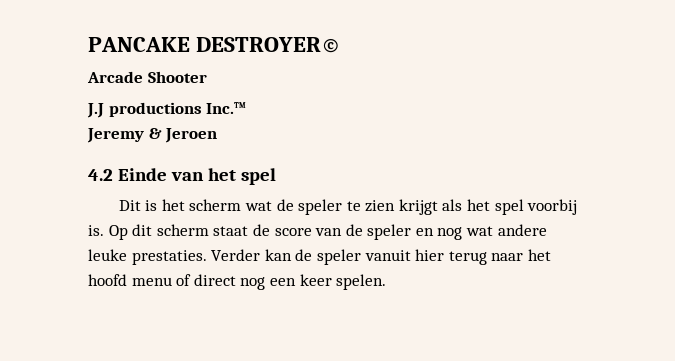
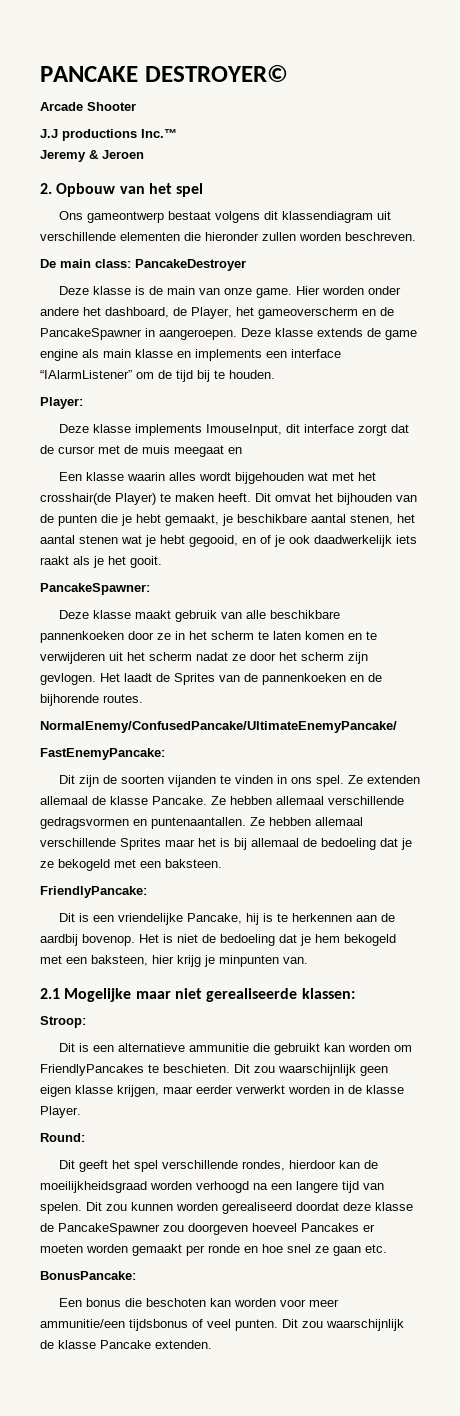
- 4.2 Einde van het spel
+ 2. Opbouw van het spel
- Dit is het scherm wat de speler te zien krijgt als het spel voorbij is. Op dit scherm staat de score van de speler en nog wat andere leuke prestaties. Verder kan de speler vanuit hier terug naar het hoofd menu of direct nog een keer spelen.
+ Ons gameontwerp bestaat volgens dit klassendiagram uit verschillende elementen die hieronder zullen worden beschreven.
+ De main class: PancakeDestroyer
+ Deze klasse is de main van onze game. Hier worden onder andere het dashboard, de Player, het gameoverscherm en de PancakeSpawner in aangeroepen. Deze klasse extends de game engine als main klasse en implements een interface “IAlarmListener” om de tijd bij te houden.
+ Player:
+ Deze klasse implements ImouseInput, dit interface zorgt dat de cursor met de muis meegaat en
+ Een klasse waarin alles wordt bijgehouden wat met het crosshair(de Player) te maken heeft. Dit omvat het bijhouden van de punten die je hebt gemaakt, je beschikbare aantal stenen, het aantal stenen wat je hebt gegooid, en of je ook daadwerkelijk iets raakt als je het gooit.
+ PancakeSpawner:
+ Deze klasse maakt gebruik van alle beschikbare pannenkoeken door ze in het scherm te laten komen en te verwijderen uit het scherm nadat ze door het scherm zijn gevlogen. Het laadt de Sprites van de pannenkoeken en de bijhorende routes.
+ NormalEnemy/ConfusedPancake/UltimateEnemyPancake/
+ FastEnemyPancake:
+ Dit zijn de soorten vijanden te vinden in ons spel. Ze extenden allemaal de klasse Pancake. Ze hebben allemaal verschillende gedragsvormen en puntenaantallen. Ze hebben allemaal verschillende Sprites maar het is bij allemaal de bedoeling dat je ze bekogeld met een baksteen.
+ FriendlyPancake:
+ Dit is een vriendelijke Pancake, hij is te herkennen aan de aardbij bovenop. Het is niet de bedoeling dat je hem bekogeld met een baksteen, hier krijg je minpunten van.
+ 2.1 Mogelijke maar niet gerealiseerde klassen:
+ Stroop:
+ Dit is een alternatieve ammunitie die gebruikt kan worden om FriendlyPancakes te beschieten. Dit zou waarschijnlijk geen eigen klasse krijgen, maar eerder verwerkt worden in de klasse Player.
+ Round:
+ Dit geeft het spel verschillende rondes, hierdoor kan de moeilijkheidsgraad worden verhoogd na een langere tijd van spelen. Dit zou kunnen worden gerealiseerd doordat deze klasse de PancakeSpawner zou doorgeven hoeveel Pancakes er moeten worden gemaakt per ronde en hoe snel ze gaan etc.
+ BonusPancake:
+ Een bonus die beschoten kan worden voor meer ammunitie/een tijdsbonus of veel punten. Dit zou waarschijnlijk de klasse Pancake extenden.

